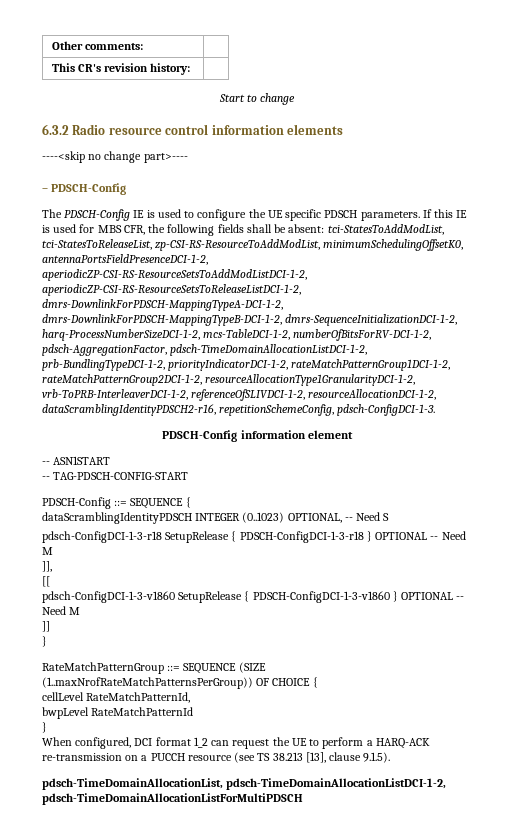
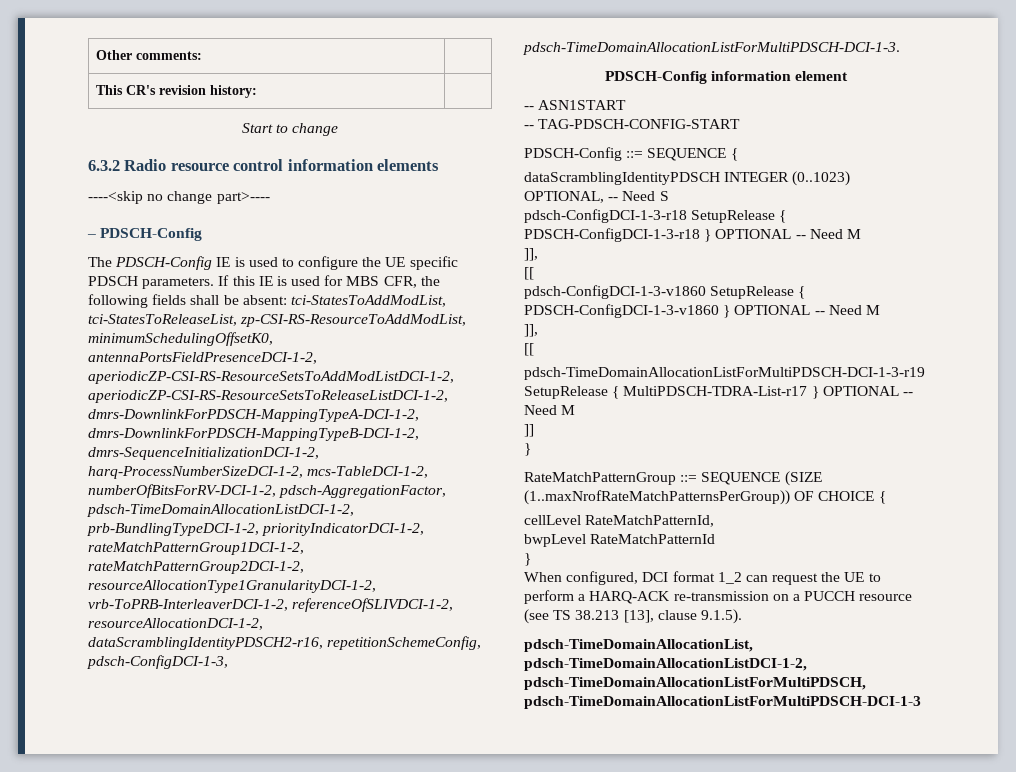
- If this IE is used for MBS CFR, the following fields shall be absent: tci-StatesToAddModList, tci-StatesToReleaseList, zp-CSI-RS-ResourceToAddModList, minimumSchedulingOffsetK0, antennaPortsFieldPresenceDCI-1-2, aperiodicZP-CSI-RS-ResourceSetsToAddModListDCI-1-2, aperiodicZP-CSI-RS-ResourceSetsToReleaseListDCI-1-2, dmrs-DownlinkForPDSCH-MappingTypeA-DCI-1-2, dmrs-DownlinkForPDSCH-MappingTypeB-DCI-1-2, dmrs-SequenceInitializationDCI-1-2, harq-ProcessNumberSizeDCI-1-2, mcs-TableDCI-1-2, numberOfBitsForRV-DCI-1-2, pdsch-AggregationFactor, pdsch-TimeDomainAllocationListDCI-1-2, prb-BundlingTypeDCI-1-2, priorityIndicatorDCI-1-2, rateMatchPatternGroup1DCI-1-2, rateMatchPatternGroup2DCI-1-2, resourceAllocationType1GranularityDCI-1-2, vrb-ToPRB-InterleaverDCI-1-2, referenceOfSLIVDCI-1-2, resourceAllocationDCI-1-2, dataScramblingIdentityPDSCH2-r16, repetitionSchemeConfig, pdsch-ConfigDCI-1-3.
+ If this IE is used for MBS CFR, the following fields shall be absent: tci-StatesToAddModList, tci-StatesToReleaseList, zp-CSI-RS-ResourceToAddModList, minimumSchedulingOffsetK0, antennaPortsFieldPresenceDCI-1-2, aperiodicZP-CSI-RS-ResourceSetsToAddModListDCI-1-2, aperiodicZP-CSI-RS-ResourceSetsToReleaseListDCI-1-2, dmrs-DownlinkForPDSCH-MappingTypeA-DCI-1-2, dmrs-DownlinkForPDSCH-MappingTypeB-DCI-1-2, dmrs-SequenceInitializationDCI-1-2, harq-ProcessNumberSizeDCI-1-2, mcs-TableDCI-1-2, numberOfBitsForRV-DCI-1-2, pdsch-AggregationFactor, pdsch-TimeDomainAllocationListDCI-1-2, prb-BundlingTypeDCI-1-2, priorityIndicatorDCI-1-2, rateMatchPatternGroup1DCI-1-2, rateMatchPatternGroup2DCI-1-2, resourceAllocationType1GranularityDCI-1-2, vrb-ToPRB-InterleaverDCI-1-2, referenceOfSLIVDCI-1-2, resourceAllocationDCI-1-2, dataScramblingIdentityPDSCH2-r16, repetitionSchemeConfig, pdsch-ConfigDCI-1-3, pdsch-TimeDomainAllocationListForMultiPDSCH-DCI-1-3.
  pdsch-ConfigDCI-1-3-v1860 SetupRelease { PDSCH-ConfigDCI-1-3-v1860 } OPTIONAL -- Need M
+ ]],
+ [[
+ pdsch-TimeDomainAllocationListForMultiPDSCH-DCI-1-3-r19 SetupRelease { MultiPDSCH-TDRA-List-r17 } OPTIONAL -- Need M
- pdsch-TimeDomainAllocationList, pdsch-TimeDomainAllocationListDCI-1-2, pdsch-TimeDomainAllocationListForMultiPDSCH
+ pdsch-TimeDomainAllocationList, pdsch-TimeDomainAllocationListDCI-1-2, pdsch-TimeDomainAllocationListForMultiPDSCH, pdsch-TimeDomainAllocationListForMultiPDSCH-DCI-1-3

